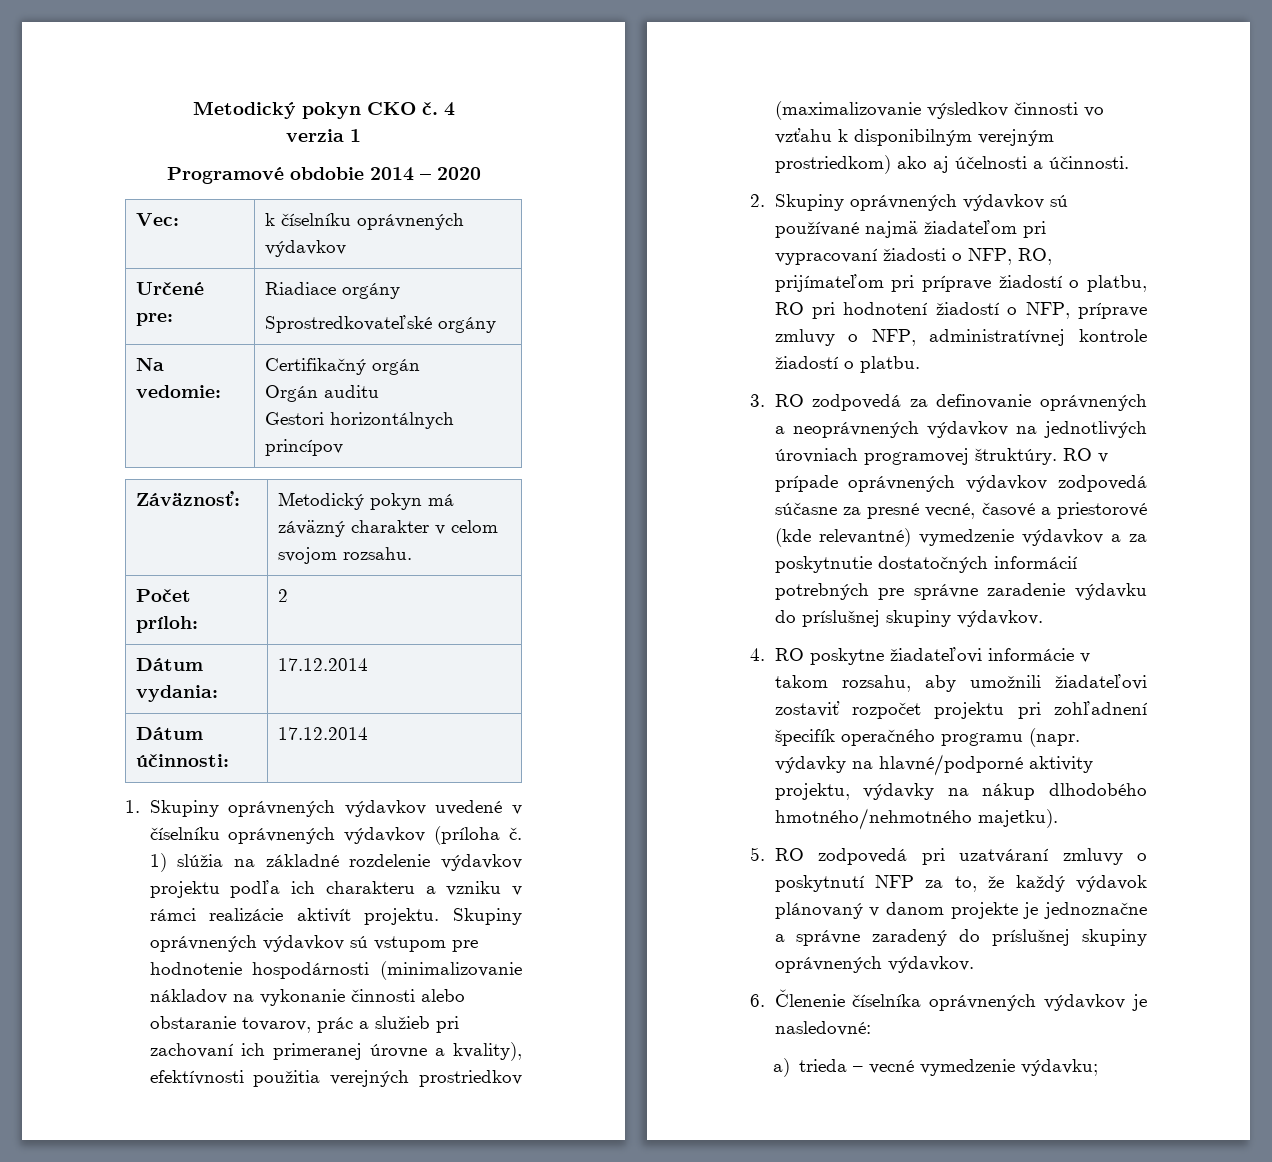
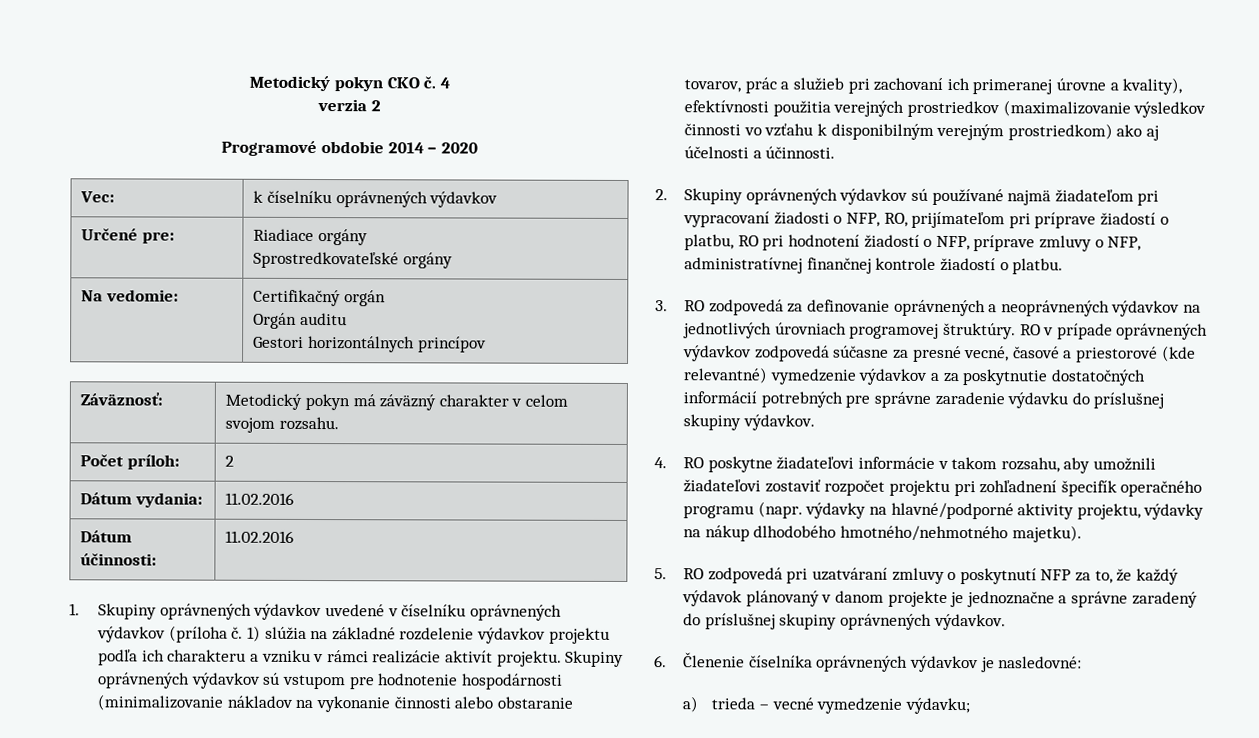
- verzia 1
+ verzia 2
- Dátum vydania: | 17.12.2014
+ Dátum vydania: | 11.02.2016
- Dátum účinnosti: | 17.12.2014
+ Dátum účinnosti: | 11.02.2016
- 2. Skupiny oprávnených výdavkov sú používané najmä žiadateľom pri vypracovaní žiadosti o NFP, RO, prijímateľom pri príprave žiadostí o platbu, RO pri hodnotení žiadostí o NFP, príprave zmluvy o NFP, administratívnej kontrole žiadostí o platbu.
+ 2. Skupiny oprávnených výdavkov sú používané najmä žiadateľom pri vypracovaní žiadosti o NFP, RO, prijímateľom pri príprave žiadostí o platbu, RO pri hodnotení žiadostí o NFP, príprave zmluvy o NFP, administratívnej finančnej kontrole žiadostí o platbu.

